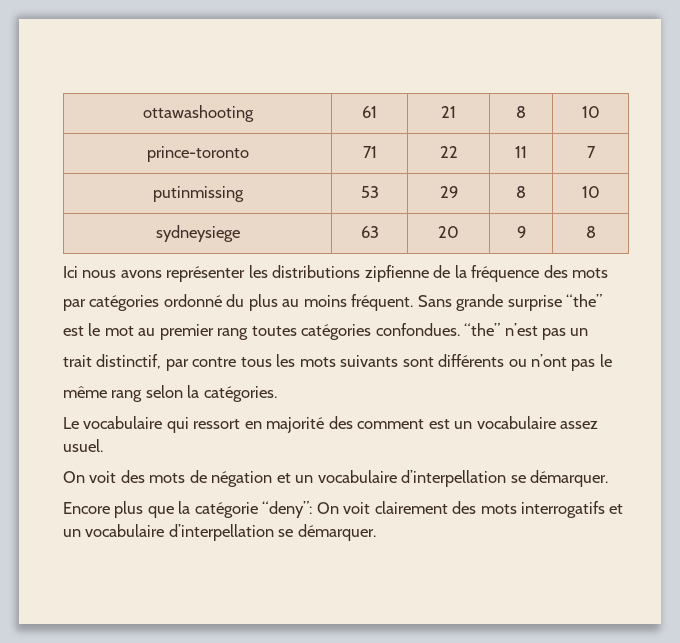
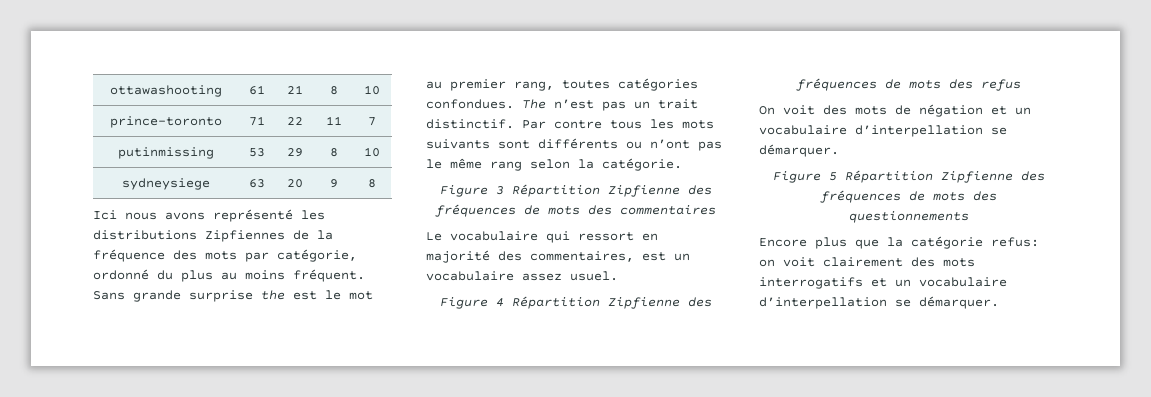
- Ici nous avons représenter les distributions zipfienne de la fréquence des mots
- par catégories ordonné du plus au moins fréquent.
+ Ici nous avons représenté les distributions Zipfiennes de la fréquence des mots par catégorie, ordonné du plus au moins fréquent.
- Sans grande surprise “the”
- est le mot au premier rang toutes catégories confondues.
+ Sans grande surprise the est le mot au premier rang, toutes catégories confondues.
- “the” n’est pas un
- trait distinctif, par contre tous les mots suivants sont différents ou n’ont pas le
- même rang selon la catégories.
+ The n’est pas un trait distinctif. Par contre tous les mots suivants sont différents ou n’ont pas le même rang selon la catégorie.
+ Figure 3 Répartition Zipfienne des fréquences de mots des commentaires
- Le vocabulaire qui ressort en majorité des comment est un vocabulaire assez usuel.
+ Le vocabulaire qui ressort en majorité des commentaires, est un vocabulaire assez usuel.
+ Figure 4 Répartition Zipfienne des fréquences de mots des refus
+ Figure 5 Répartition Zipfienne des fréquences de mots des questionnements
- Encore plus que la catégorie “deny”: On voit clairement des mots interrogatifs et un vocabulaire d’interpellation se démarquer.
+ Encore plus que la catégorie refus: on voit clairement des mots interrogatifs et un vocabulaire d’interpellation se démarquer.

